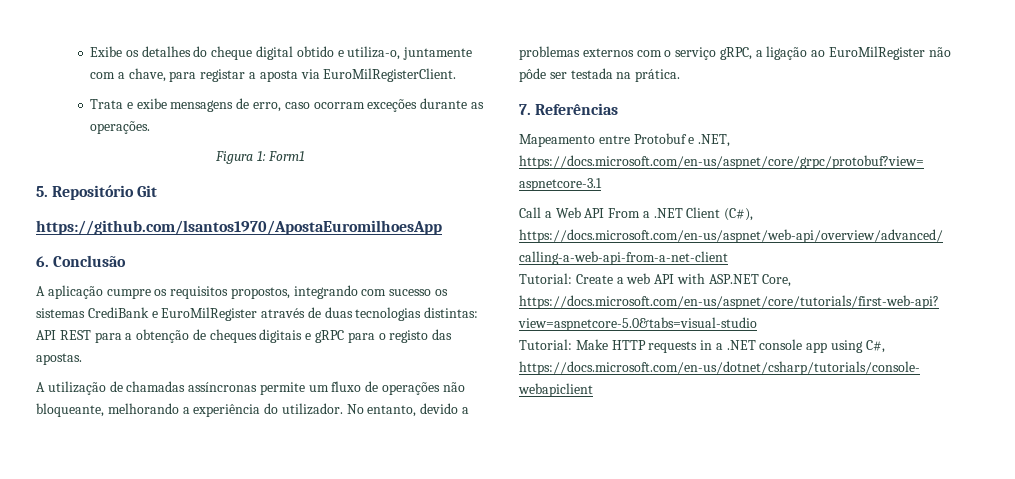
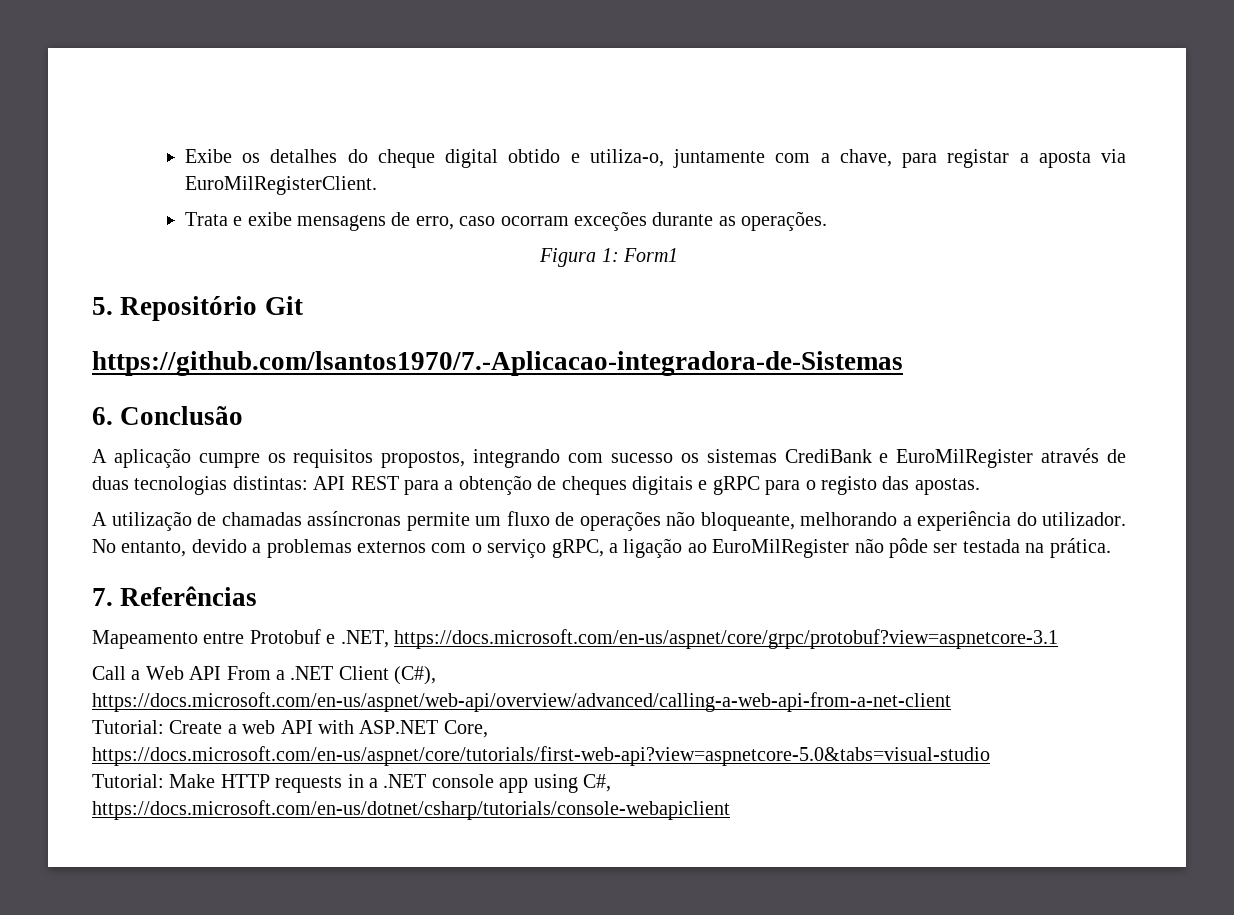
- https://github.com/lsantos1970/ApostaEuromilhoesApp
+ https://github.com/lsantos1970/7.-Aplicacao-integradora-de-Sistemas

